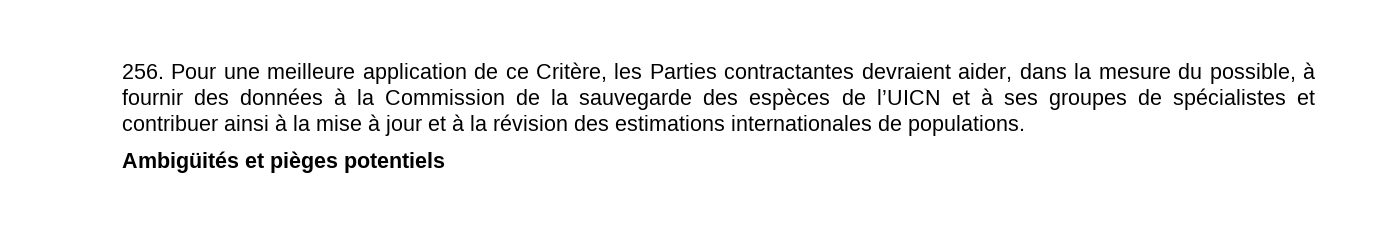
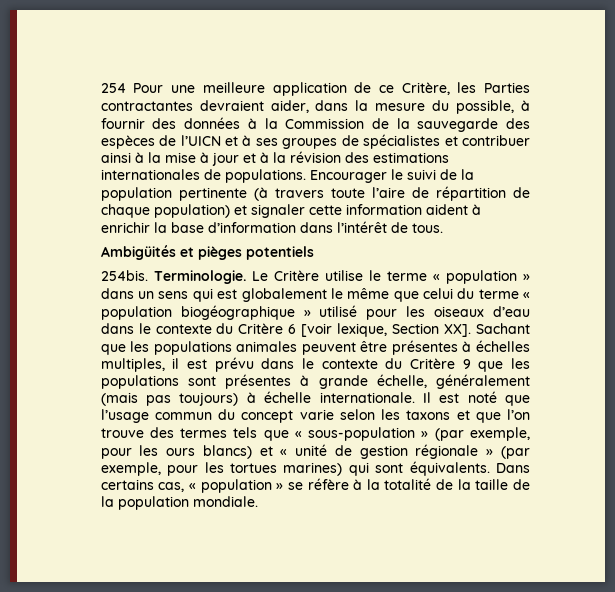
- 256. Pour une meilleure application de ce Critère, les Parties contractantes devraient aider, dans la mesure du possible, à fournir des données à la Commission de la sauvegarde des espèces de l’UICN et à ses groupes de spécialistes et contribuer ainsi à la mise à jour et à la révision des estimations internationales de populations.
+ 254 Pour une meilleure application de ce Critère, les Parties contractantes devraient aider, dans la mesure du possible, à fournir des données à la Commission de la sauvegarde des espèces de l’UICN et à ses groupes de spécialistes et contribuer ainsi à la mise à jour et à la révision des estimations internationales de populations. Encourager le suivi de la population pertinente (à travers toute l’aire de répartition de chaque population) et signaler cette information aident à enrichir la base d’information dans l’intérêt de tous.
  Ambigüités et pièges potentiels
+ 254bis. Terminologie. Le Critère utilise le terme « population » dans un sens qui est globalement le même que celui du terme « population biogéographique » utilisé pour les oiseaux d’eau dans le contexte du Critère 6 [voir lexique, Section XX]. Sachant que les populations animales peuvent être présentes à échelles multiples, il est prévu dans le contexte du Critère 9 que les populations sont présentes à grande échelle, généralement (mais pas toujours) à échelle internationale. Il est noté que l’usage commun du concept varie selon les taxons et que l’on trouve des termes tels que « sous-population » (par exemple, pour les ours blancs) et « unité de gestion régionale » (par exemple, pour les tortues marines) qui sont équivalents. Dans certains cas, « population » se réfère à la totalité de la taille de la population mondiale.

